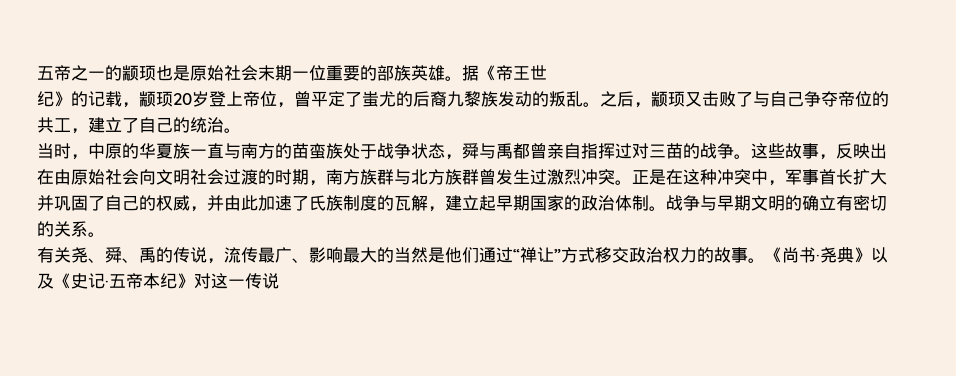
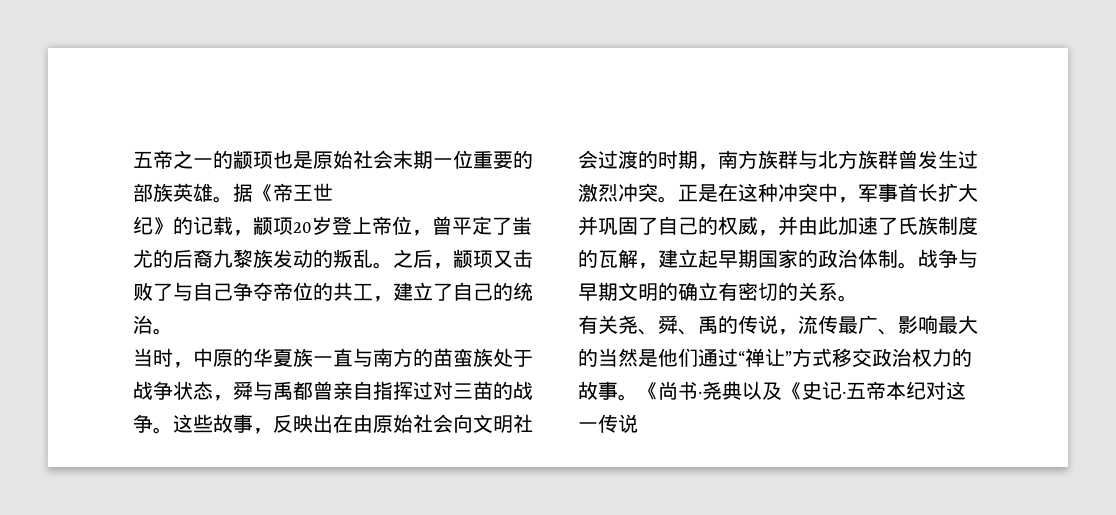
- 纪》的记载，颛顼20岁登上帝位，曾平定了蚩尤的后裔九黎族发动的叛乱。
+ 纪》的记载，颛项20岁登上帝位，曾平定了蚩尤的后裔九黎族发动的叛乱。
- 《尚书·尧典》以及《史记·五帝本纪》对这一传说
+ 《尚书·尧典以及《史记·五帝本纪对这一传说

